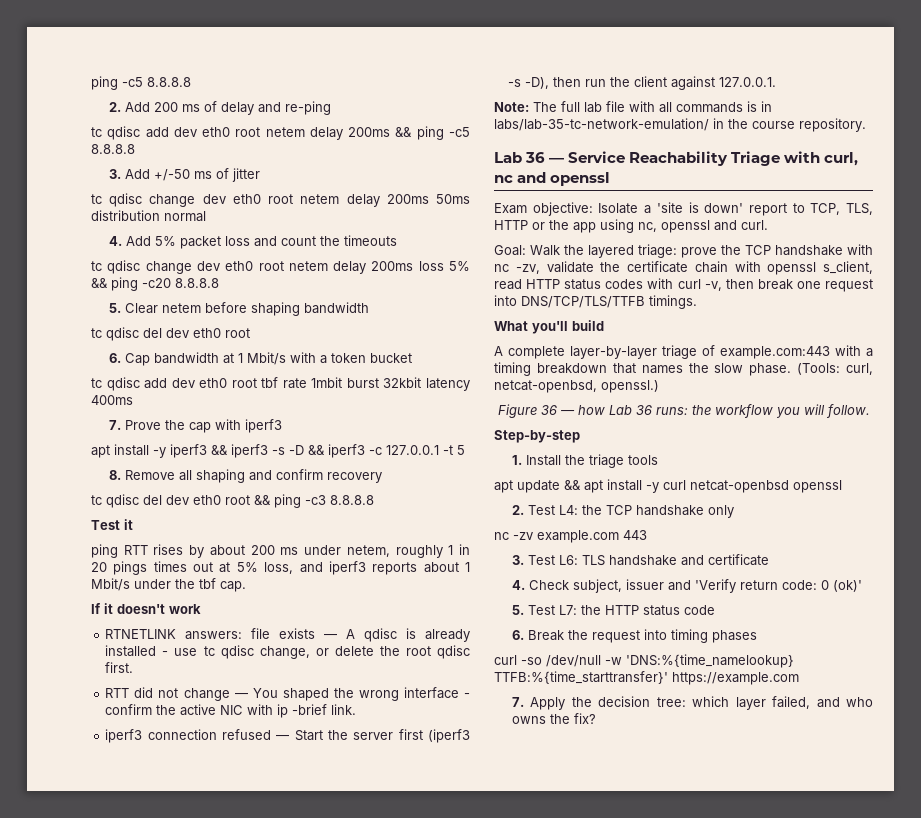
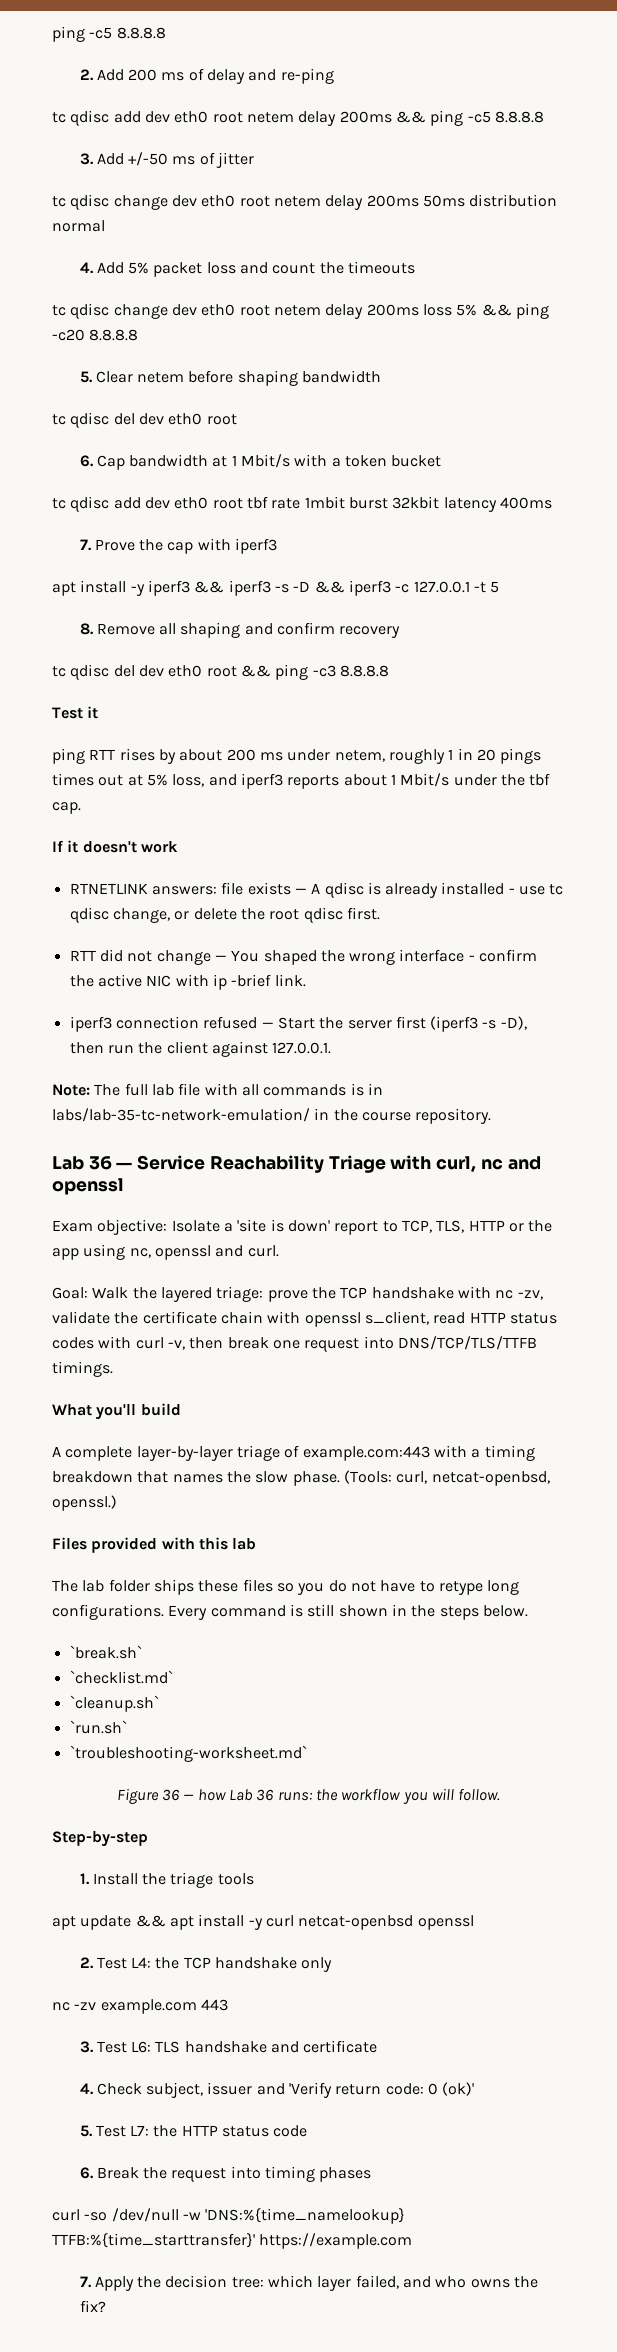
+ Files provided with this lab
+ The lab folder ships these files so you do not have to retype long configurations. Every command is still shown in the steps below.
+ `break.sh`
+ `checklist.md`
+ `cleanup.sh`
+ `run.sh`
+ `troubleshooting-worksheet.md`

